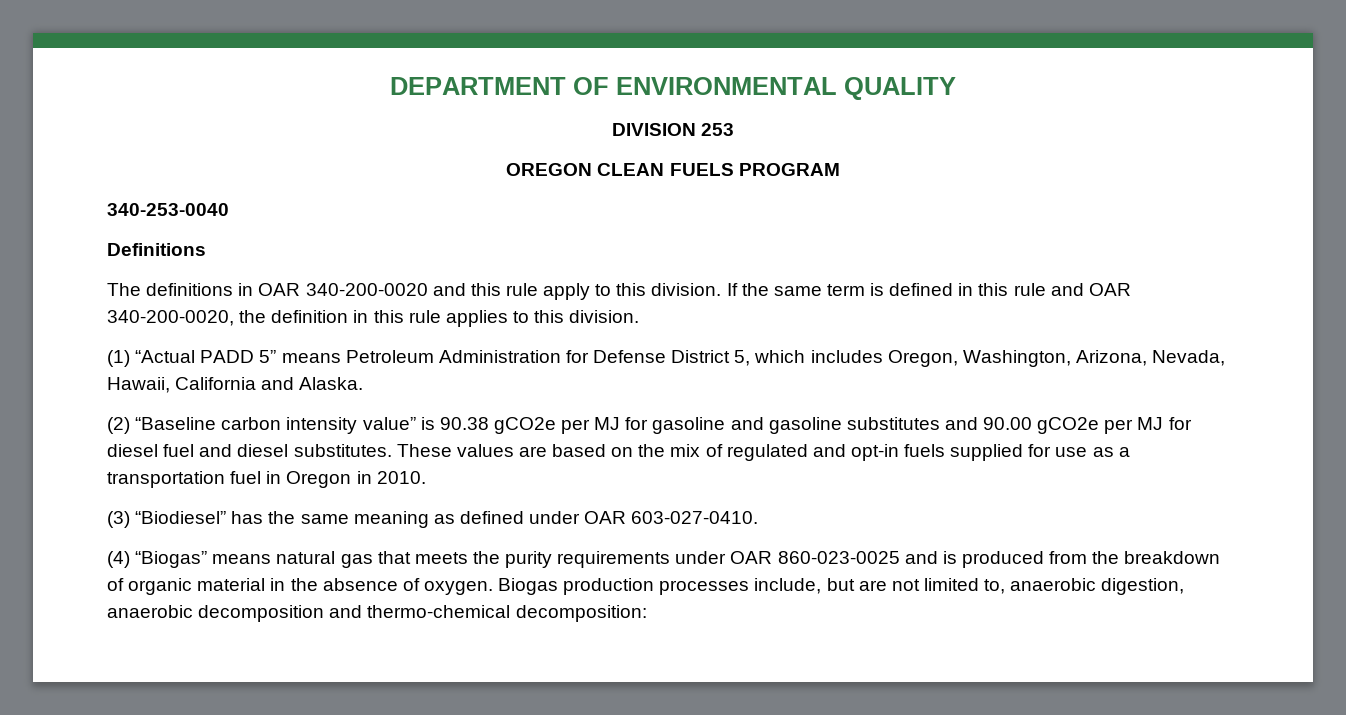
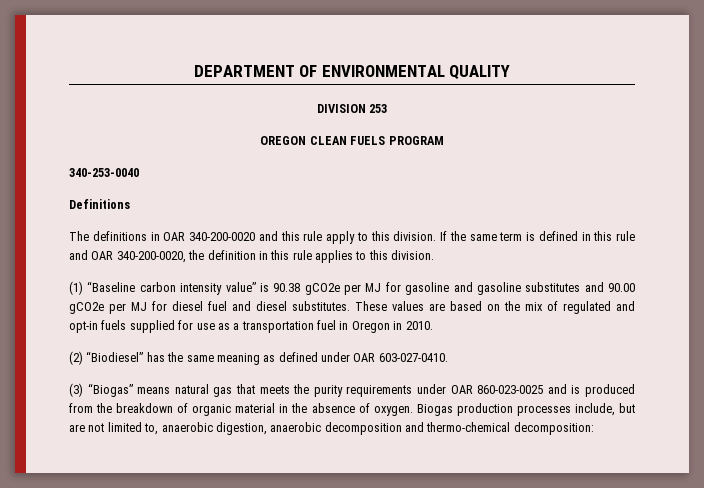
- (1) “Actual PADD 5” means Petroleum Administration for Defense District 5, which includes Oregon, Washington, Arizona, Nevada, Hawaii, California and Alaska.
- (2) “Baseline carbon intensity value” is 90.38 gCO2e per MJ for gasoline and gasoline substitutes and 90.00 gCO2e per MJ for diesel fuel and diesel substitutes.
+ (1) “Baseline carbon intensity value” is 90.38 gCO2e per MJ for gasoline and gasoline substitutes and 90.00 gCO2e per MJ for diesel fuel and diesel substitutes.
- (3) “Biodiesel” has the same meaning as defined under OAR 603-027-0410.
+ (2) “Biodiesel” has the same meaning as defined under OAR 603-027-0410.
- (4) “Biogas” means natural gas that meets the purity requirements under OAR 860-023-0025 and is produced from the breakdown of organic material in the absence of oxygen.
+ (3) “Biogas” means natural gas that meets the purity requirements under OAR 860-023-0025 and is produced from the breakdown of organic material in the absence of oxygen.

